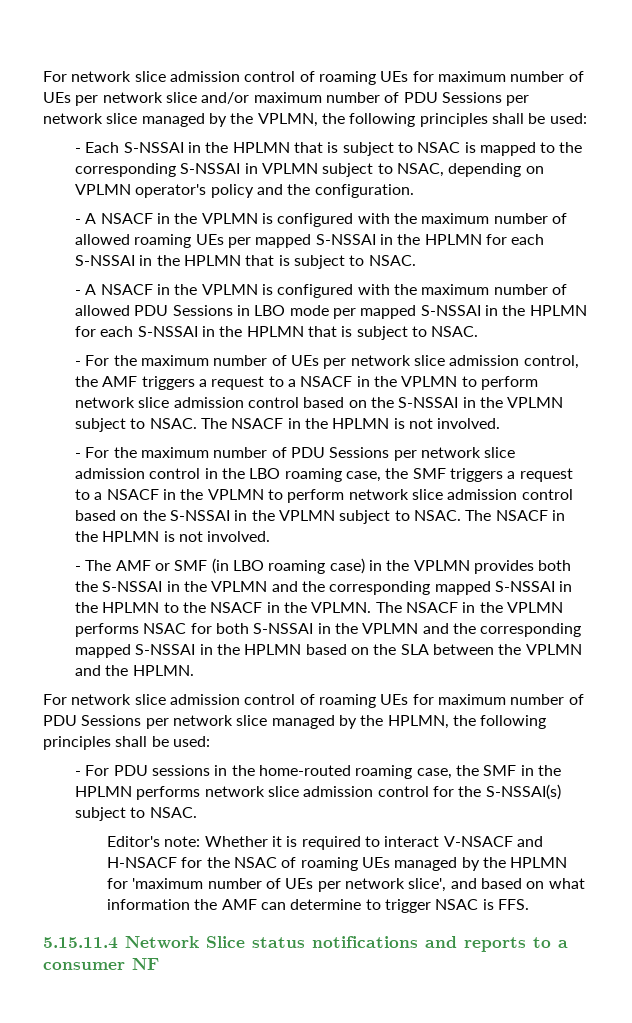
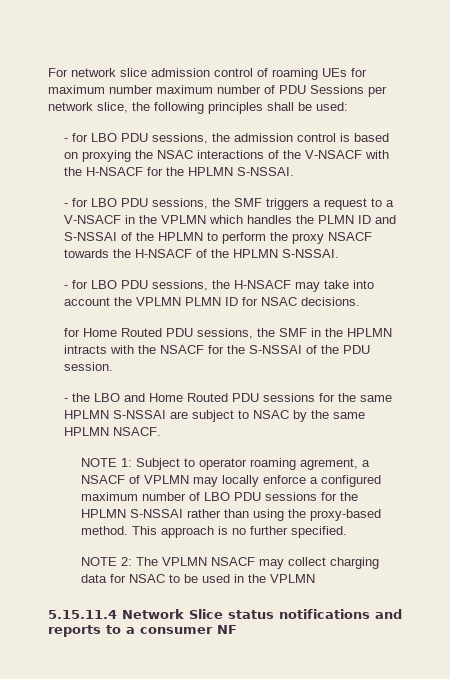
- For network slice admission control of roaming UEs for maximum number of UEs per network slice and/or maximum number of PDU Sessions per network slice managed by the VPLMN, the following principles shall be used:
- - Each S-NSSAI in the HPLMN that is subject to NSAC is mapped to the corresponding S-NSSAI in VPLMN subject to NSAC, depending on VPLMN operator's policy and the configuration.
- - A NSACF in the VPLMN is configured with the maximum number of allowed roaming UEs per mapped S-NSSAI in the HPLMN for each S-NSSAI in the HPLMN that is subject to NSAC.
- - A NSACF in the VPLMN is configured with the maximum number of allowed PDU Sessions in LBO mode per mapped S-NSSAI in the HPLMN for each S-NSSAI in the HPLMN that is subject to NSAC.
- - For the maximum number of UEs per network slice admission control, the AMF triggers a request to a NSACF in the VPLMN to perform network slice admission control based on the S-NSSAI in the VPLMN subject to NSAC. The NSACF in the HPLMN is not involved.
- - For the maximum number of PDU Sessions per network slice admission control in the LBO roaming case, the SMF triggers a request to a NSACF in the VPLMN to perform network slice admission control based on the S-NSSAI in the VPLMN subject to NSAC. The NSACF in the HPLMN is not involved.
- ‐ The AMF or SMF (in LBO roaming case) in the VPLMN provides both the S-NSSAI in the VPLMN and the corresponding mapped S-NSSAI in the HPLMN to the NSACF in the VPLMN. The NSACF in the VPLMN performs NSAC for both S-NSSAI in the VPLMN and the corresponding mapped S-NSSAI in the HPLMN based on the SLA between the VPLMN and the HPLMN.
- For network slice admission control of roaming UEs for maximum number of PDU Sessions per network slice managed by the HPLMN, the following principles shall be used:
- - For PDU sessions in the home-routed roaming case, the SMF in the HPLMN performs network slice admission control for the S-NSSAI(s) subject to NSAC.
- Editor's note: Whether it is required to interact V-NSACF and H-NSACF for the NSAC of roaming UEs managed by the HPLMN for 'maximum number of UEs per network slice', and based on what information the AMF can determine to trigger NSAC is FFS.
+ For network slice admission control of roaming UEs for maximum number maximum number of PDU Sessions per network slice, the following principles shall be used:
+ - for LBO PDU sessions, the admission control is based on proxying the NSAC interactions of the V-NSACF with the H-NSACF for the HPLMN S-NSSAI.
+ - for LBO PDU sessions, the SMF triggers a request to a V-NSACF in the VPLMN which handles the PLMN ID and S-NSSAI of the HPLMN to perform the proxy NSACF towards the H-NSACF of the HPLMN S-NSSAI.
+ - for LBO PDU sessions, the H-NSACF may take into account the VPLMN PLMN ID for NSAC decisions.
+ for Home Routed PDU sessions, the SMF in the HPLMN intracts with the NSACF for the S-NSSAI of the PDU session.
+ - the LBO and Home Routed PDU sessions for the same HPLMN S-NSSAI are subject to NSAC by the same HPLMN NSACF.
+ NOTE 1: Subject to operator roaming agrement, a NSACF of VPLMN may locally enforce a configured maximum number of LBO PDU sessions for the HPLMN S-NSSAI rather than using the proxy-based method. This approach is no further specified.
+ NOTE 2: The VPLMN NSACF may collect charging data for NSAC to be used in the VPLMN

